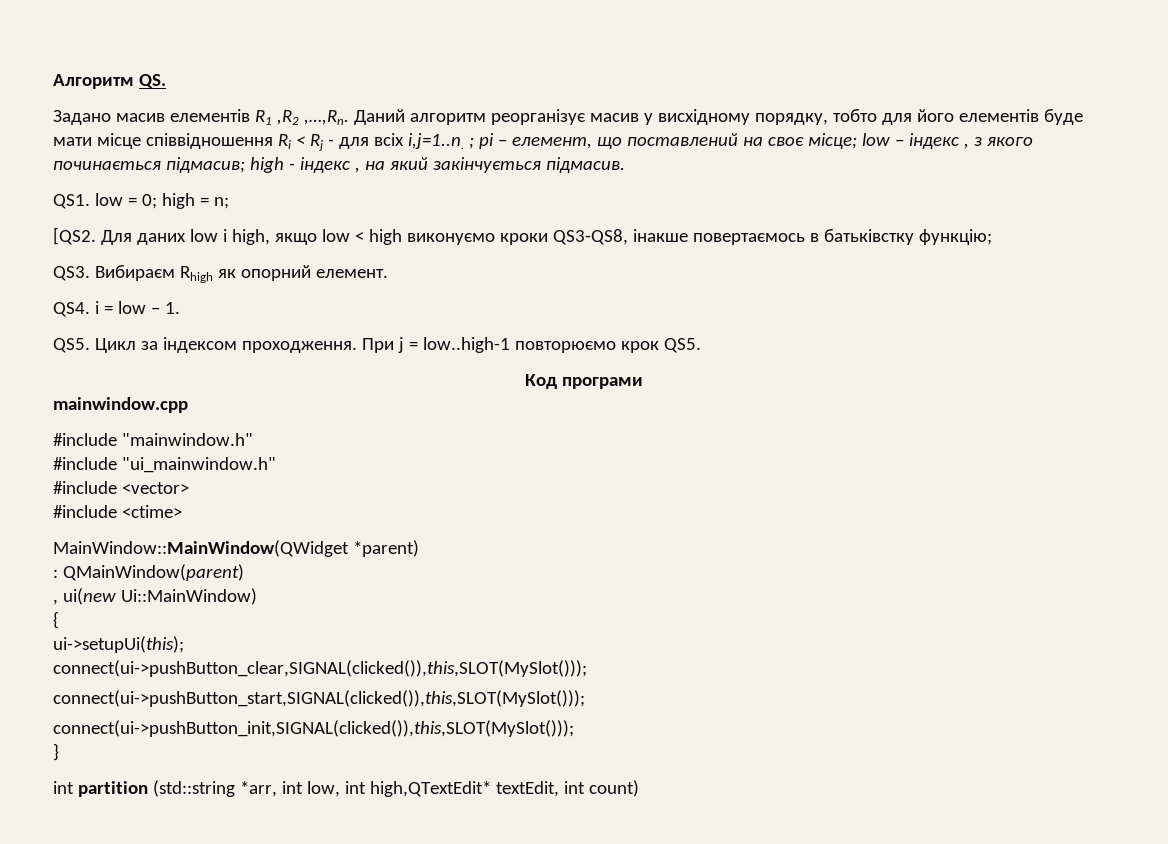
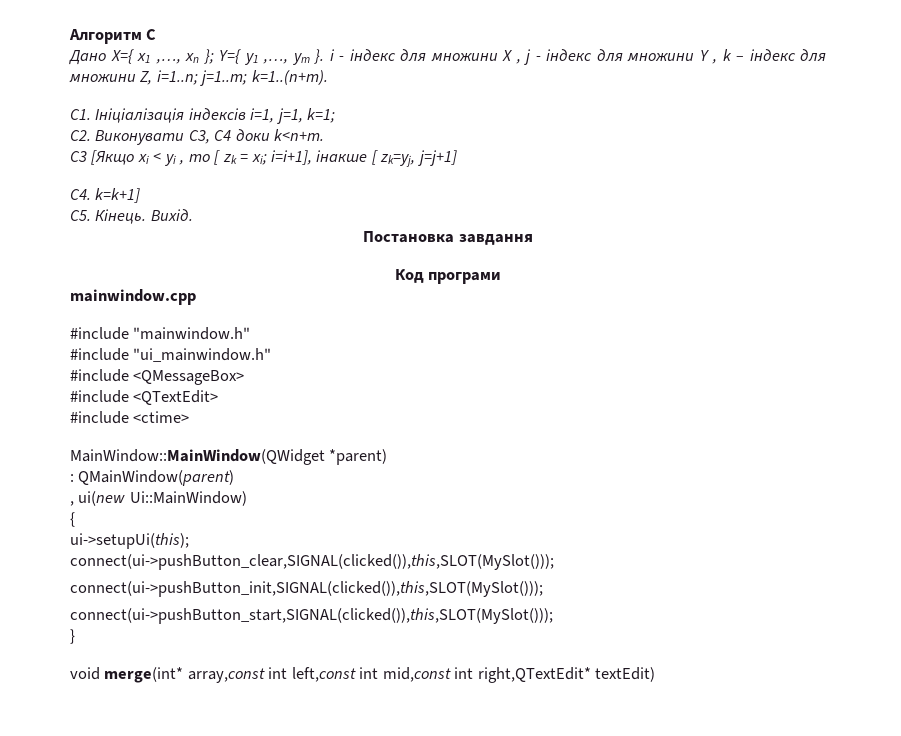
- Алгоритм QS.
- Задано масив елементів R1 ,R2 ,…,Rn. Даний алгоритм реорганізує масив у висхідному порядку, тобто для його елементів буде мати місце співвідношення Ri < Rj - для всіх i,j=1..n. ; pi – елемент, що поставлений на своє місце; low – індекс , з якого починається підмасив; high - індекс , на який закінчується підмасив.
- QS1. low = 0; high = n;
- [QS2. Для даних low і high, якщо low < high виконуємо кроки QS3-QS8, інакше повертаємось в батьківстку функцію;
- QS3. Вибираєм Rhigh як опорний елемент.
- QS4. i = low – 1.
- QS5. Цикл за індексом проходження. При j = low..high-1 повторюємо крок QS5.
+ Алгоритм C
+ Дано X={ x1 ,…, xn }; Y={ y1 ,…, ym }. і - індекс для множини X , j - індекс для множини Y , k – індекс для множини Z, i=1..n; j=1..m; k=1..(n+m).
+ C1. Ініціалізація індексів i=1, j=1, k=1;
+ C2. Виконувати C3, C4 доки k<n+m.
+ С3 [Якщо xi < yi , то [ zk = xi; i=i+1], інакше [ zk=yj, j=j+1]
+ C4. k=k+1]
+ C5. Кінець. Вихід.
+ Постановка завдання
- #include <vector>
+ #include <QMessageBox>
+ #include <QTextEdit>
+ connect(ui->pushButton_init,SIGNAL(clicked()),this,SLOT(MySlot()));
- connect(ui->pushButton_init,SIGNAL(clicked()),this,SLOT(MySlot()));
- int partition (std::string *arr, int low, int high,QTextEdit* textEdit, int count)
+ void merge(int* array,const int left,const int mid,const int right,QTextEdit* textEdit)

